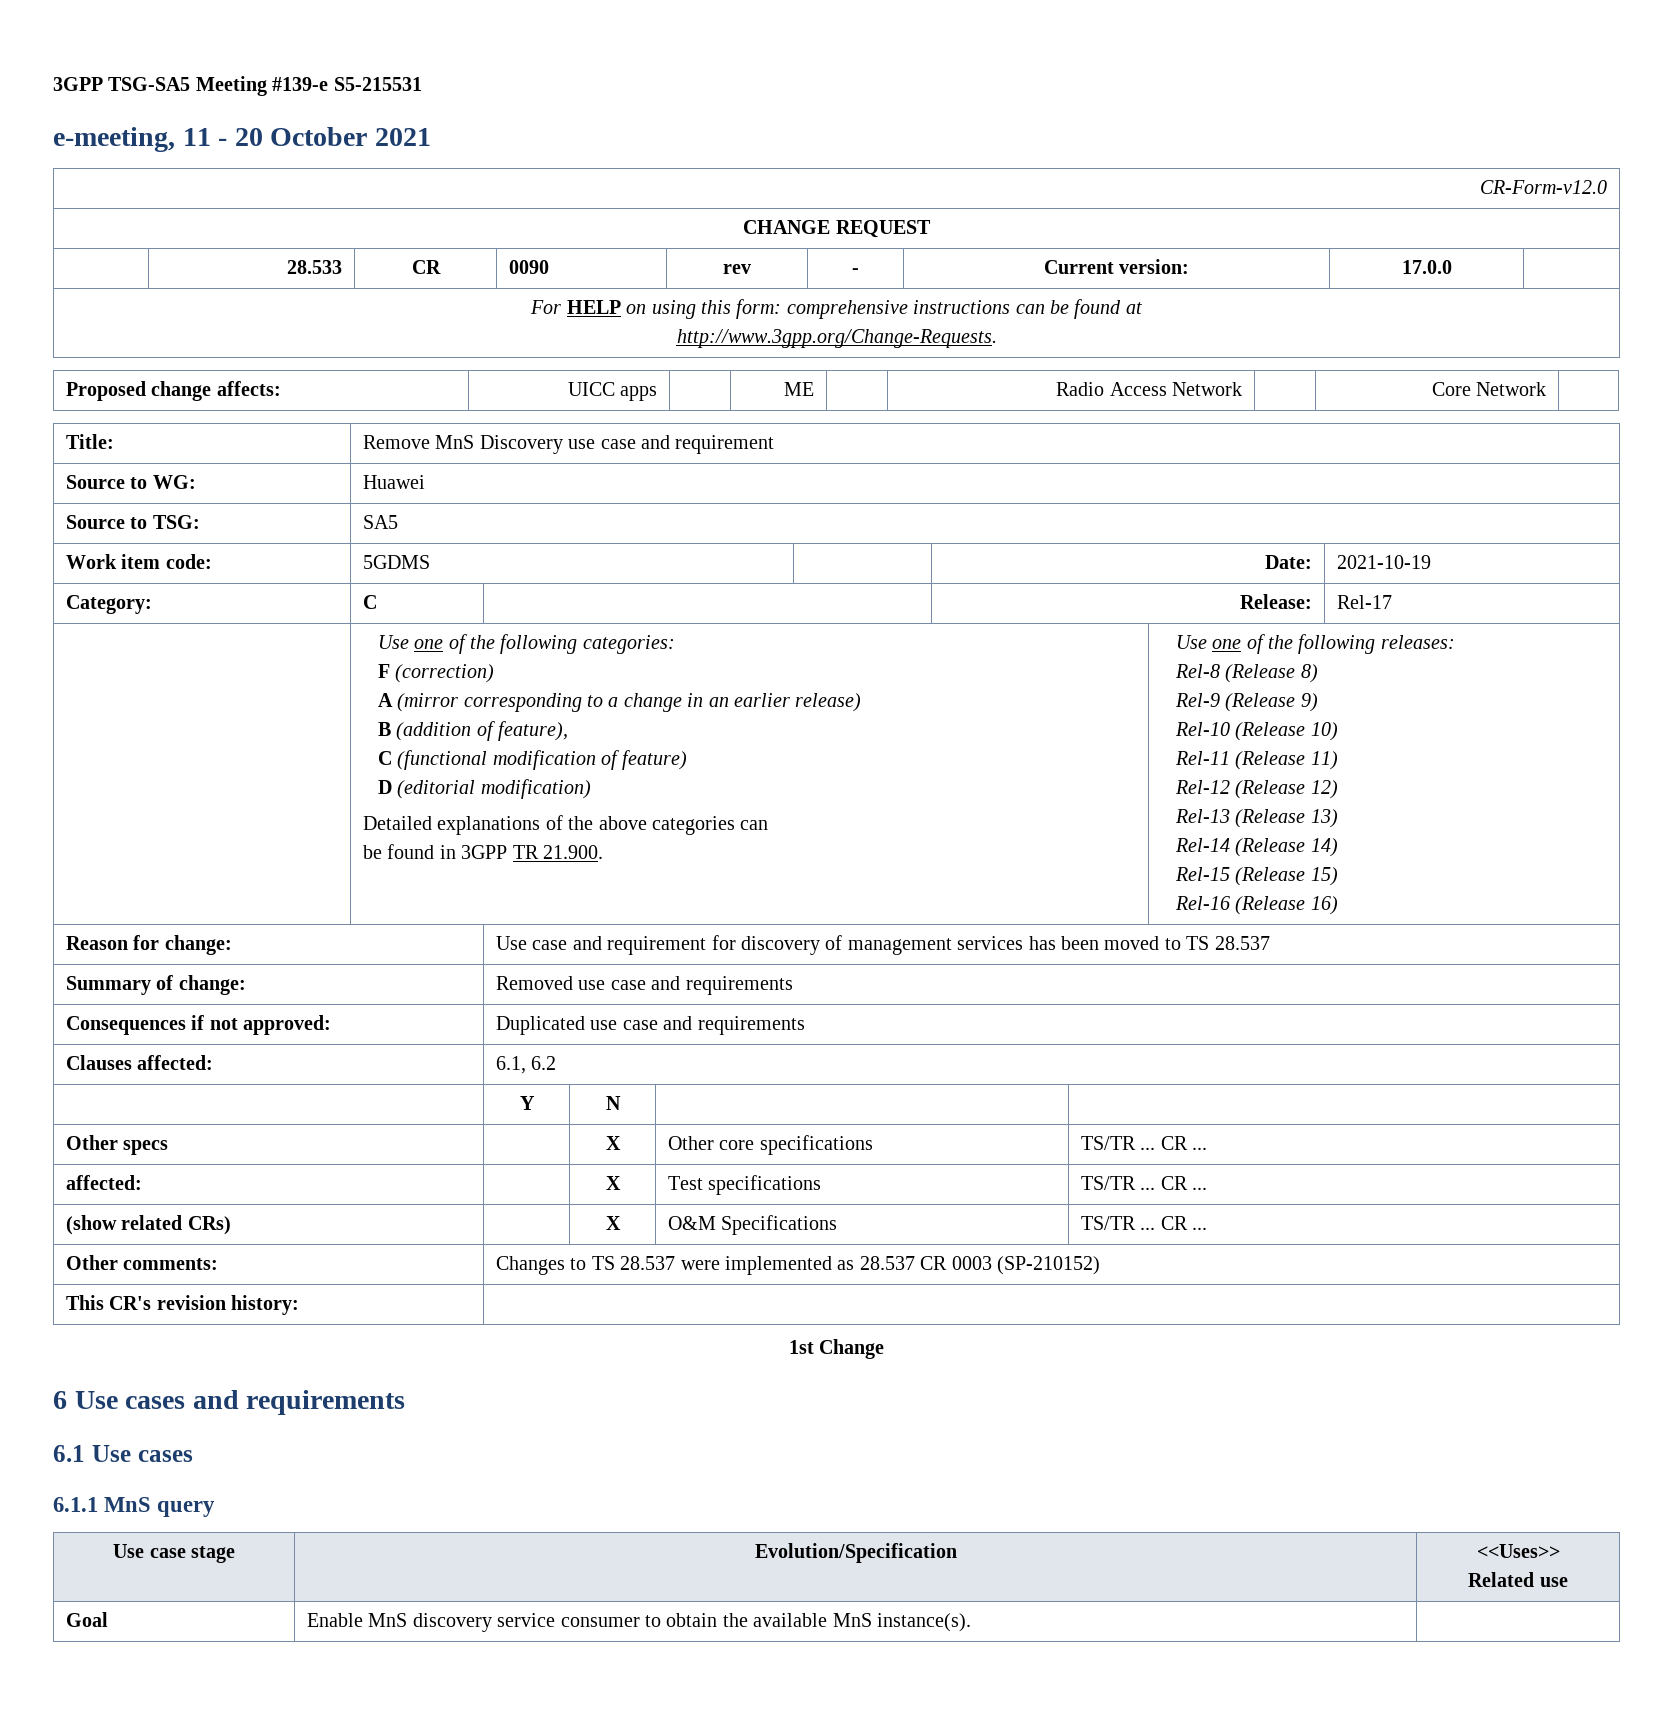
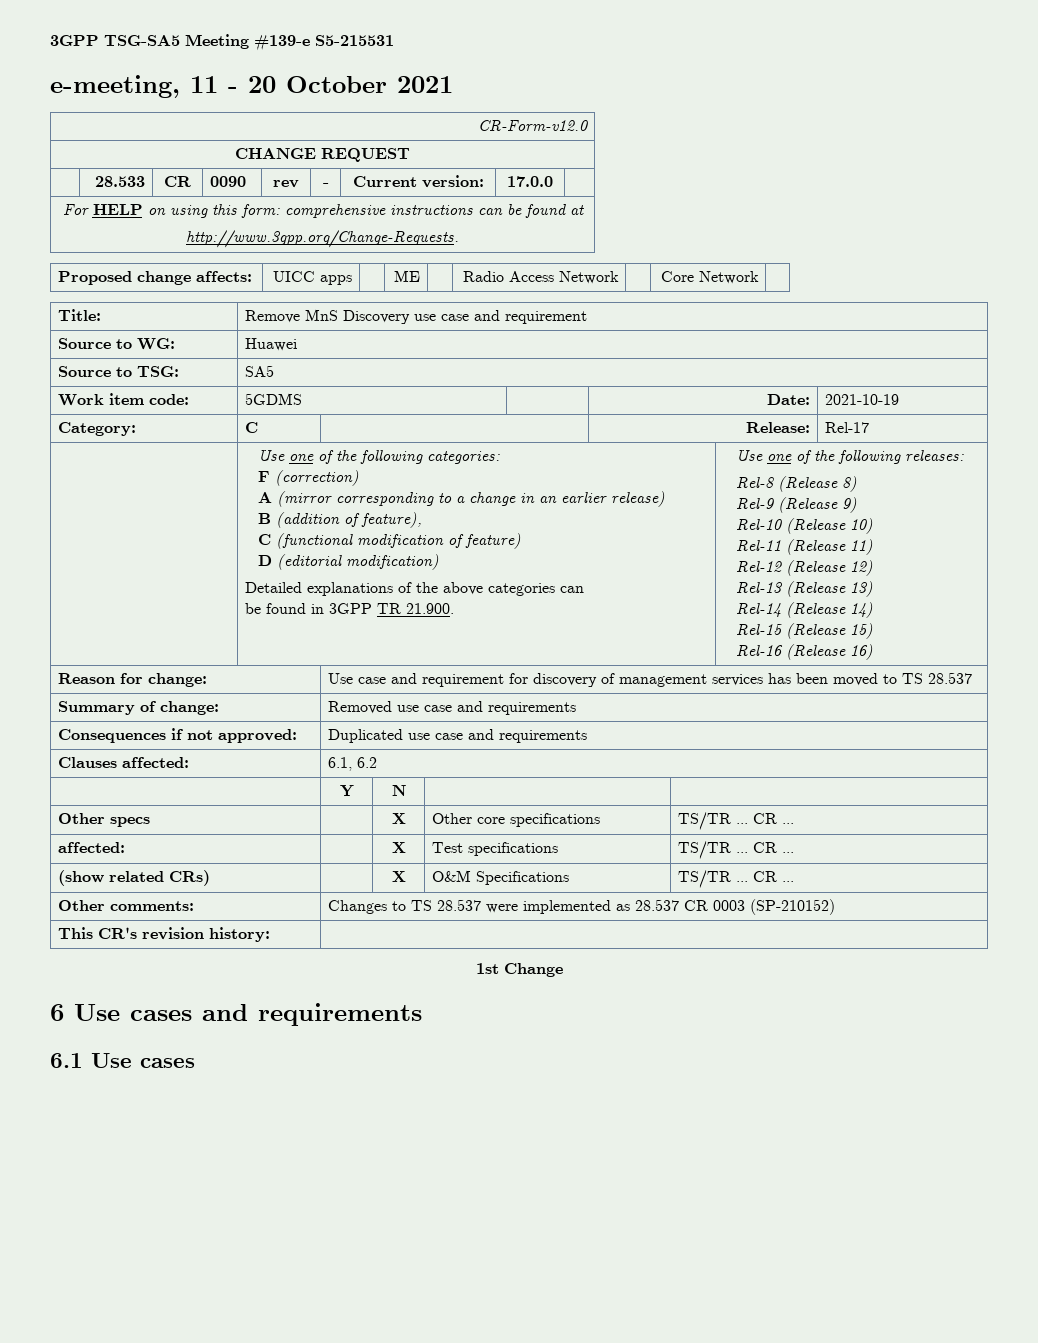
- 6.1.1 MnS query
- Use case stage | Evolution/Specification | <<Uses>>
- Related use
- Goal | Enable MnS discovery service consumer to obtain the available MnS instance(s). |

